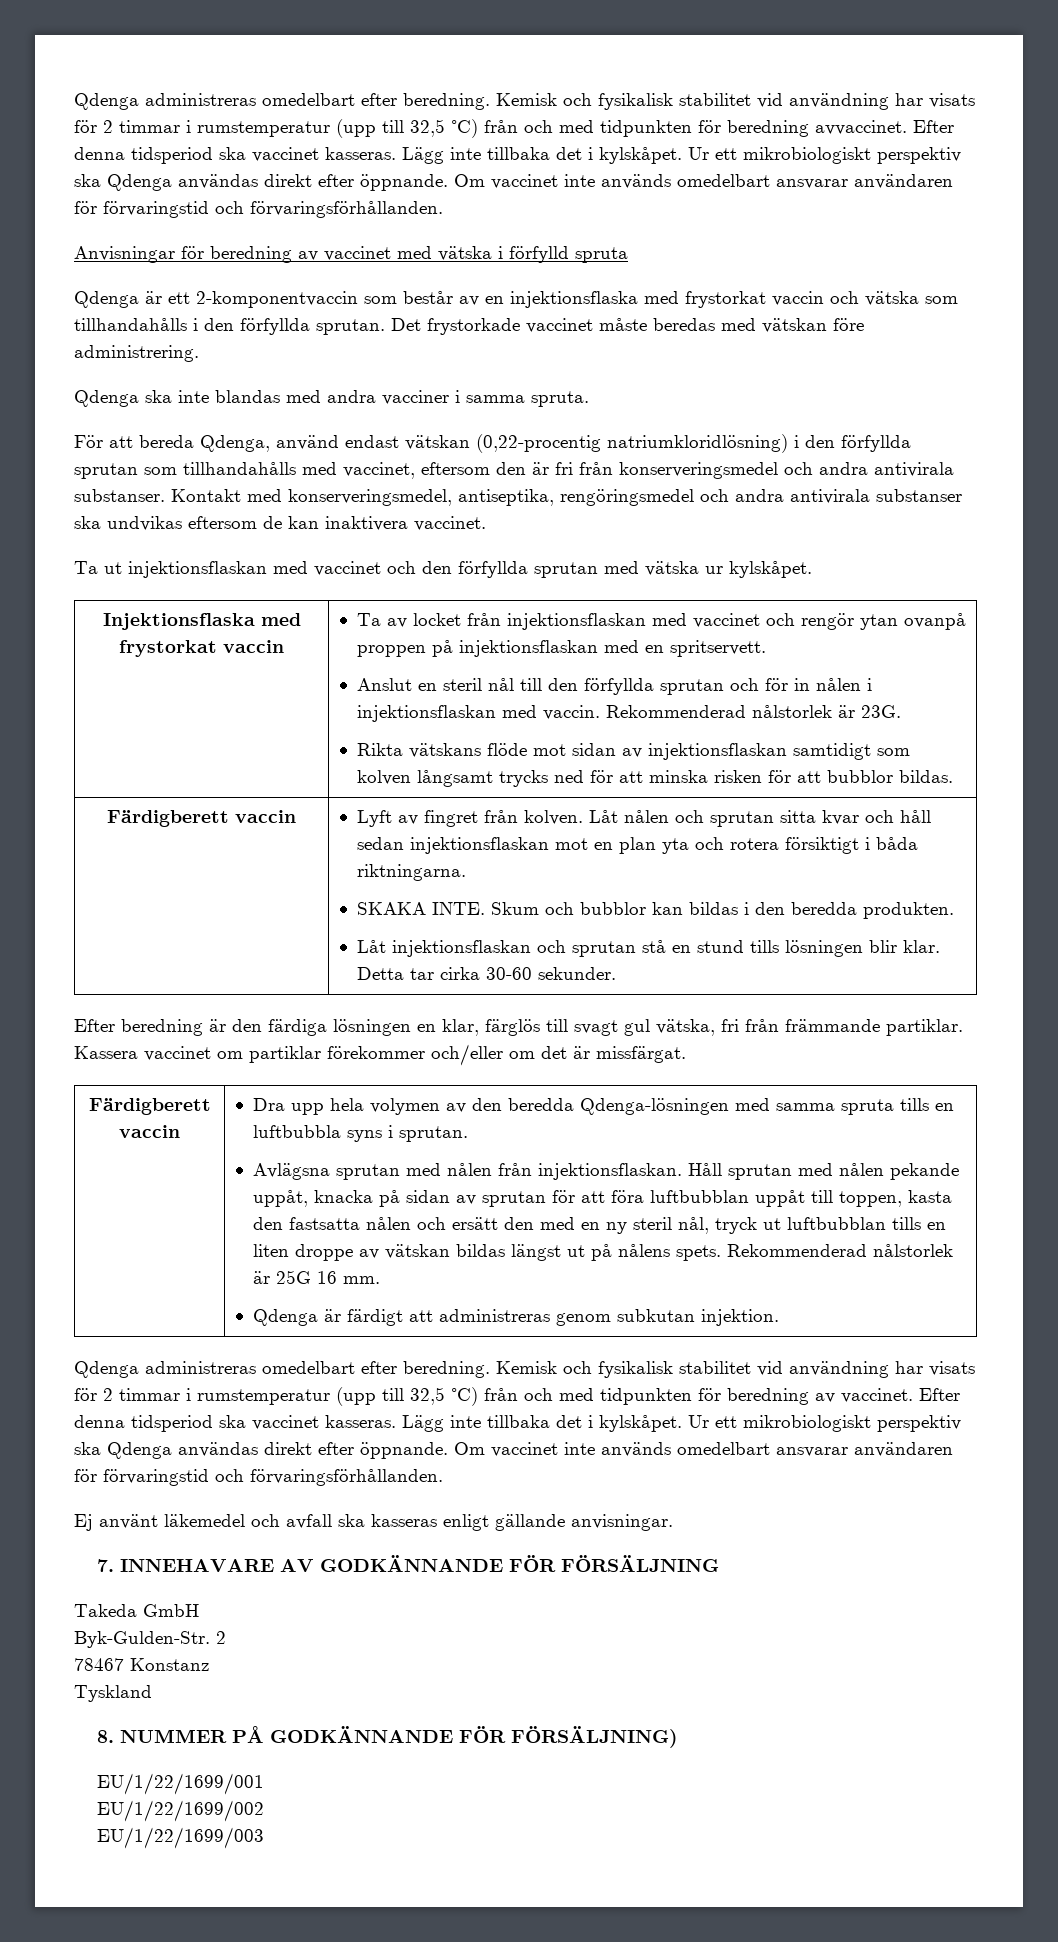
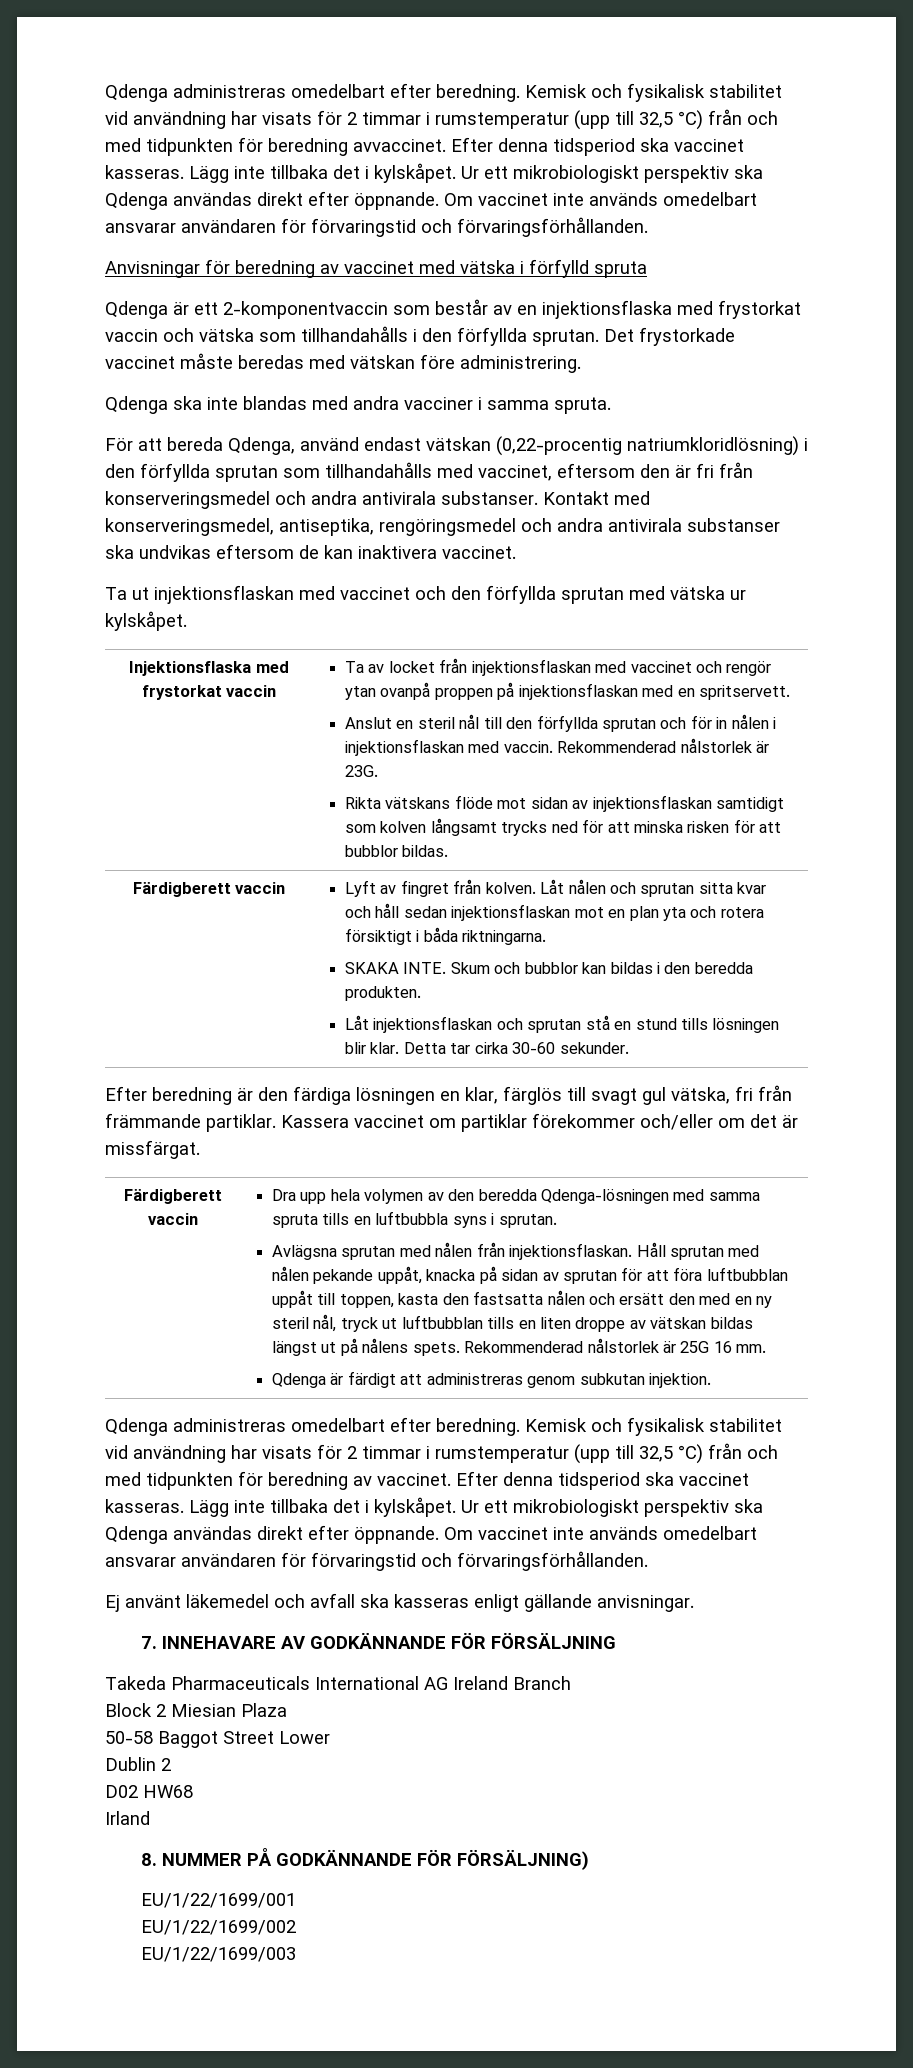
- Takeda GmbH
- Byk-Gulden-Str. 2
- 78467 Konstanz
- Tyskland
+ Takeda Pharmaceuticals International AG Ireland Branch
+ Block 2 Miesian Plaza
+ 50-58 Baggot Street Lower
+ Dublin 2
+ D02 HW68
+ Irland

